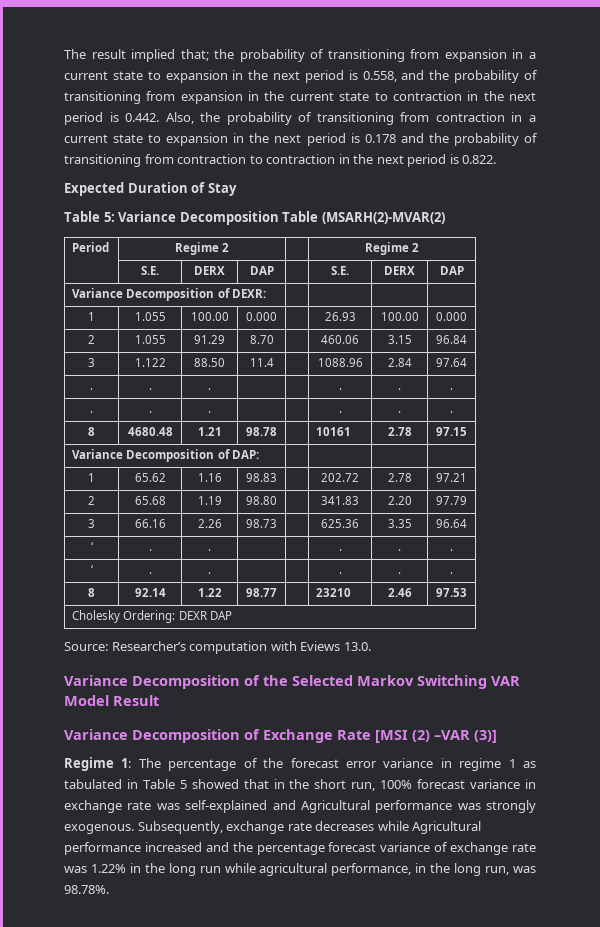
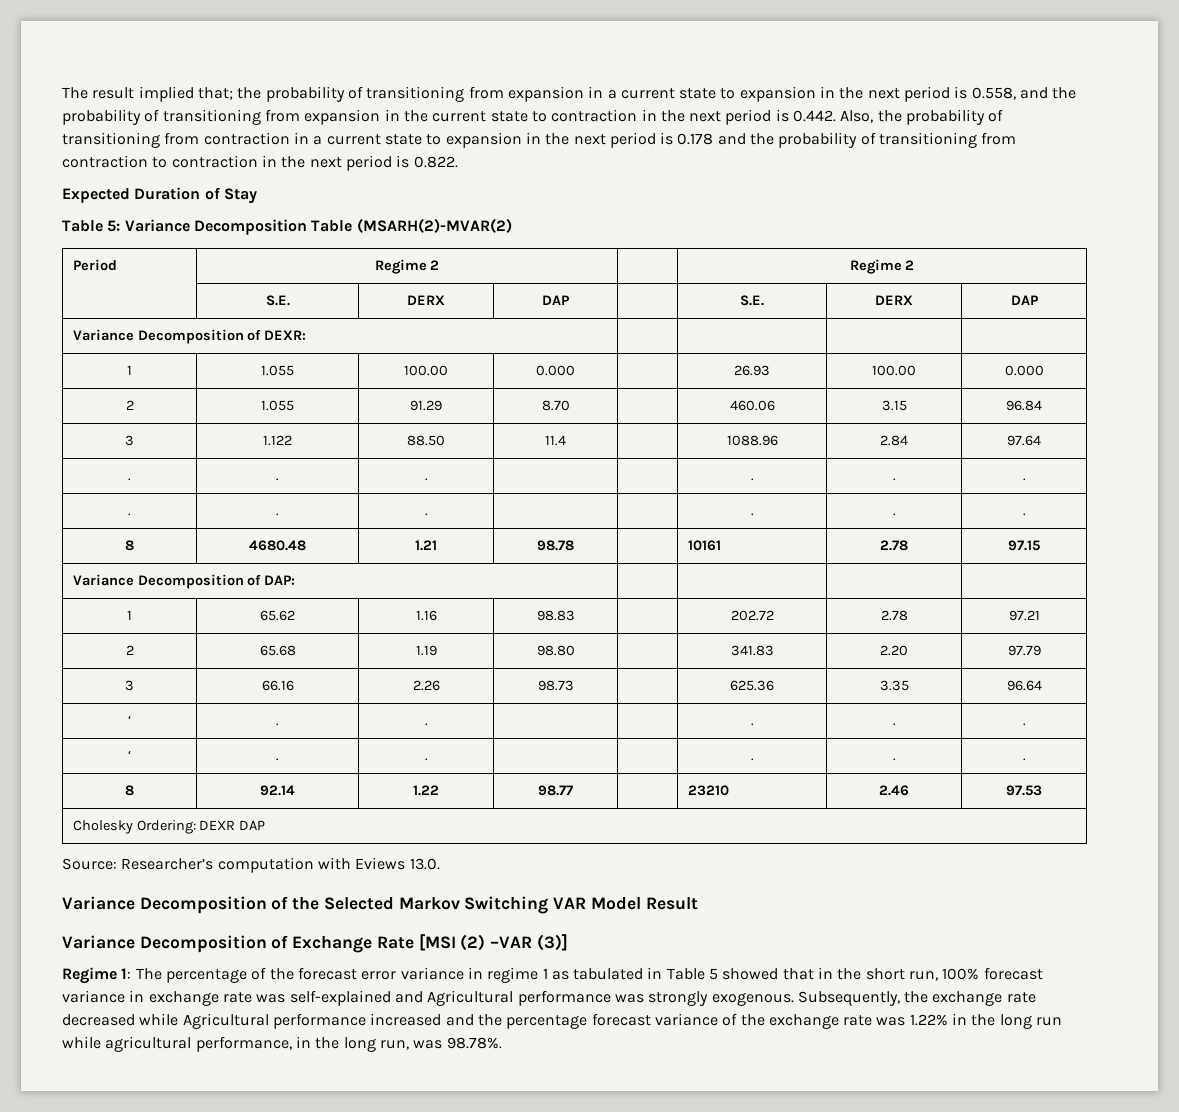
- Subsequently, exchange rate decreases while Agricultural performance increased and the percentage forecast variance of exchange rate was 1.22% in the long run while agricultural performance, in the long run, was 98.78%.
+ Subsequently, the exchange rate decreased while Agricultural performance increased and the percentage forecast variance of the exchange rate was 1.22% in the long run while agricultural performance, in the long run, was 98.78%.

